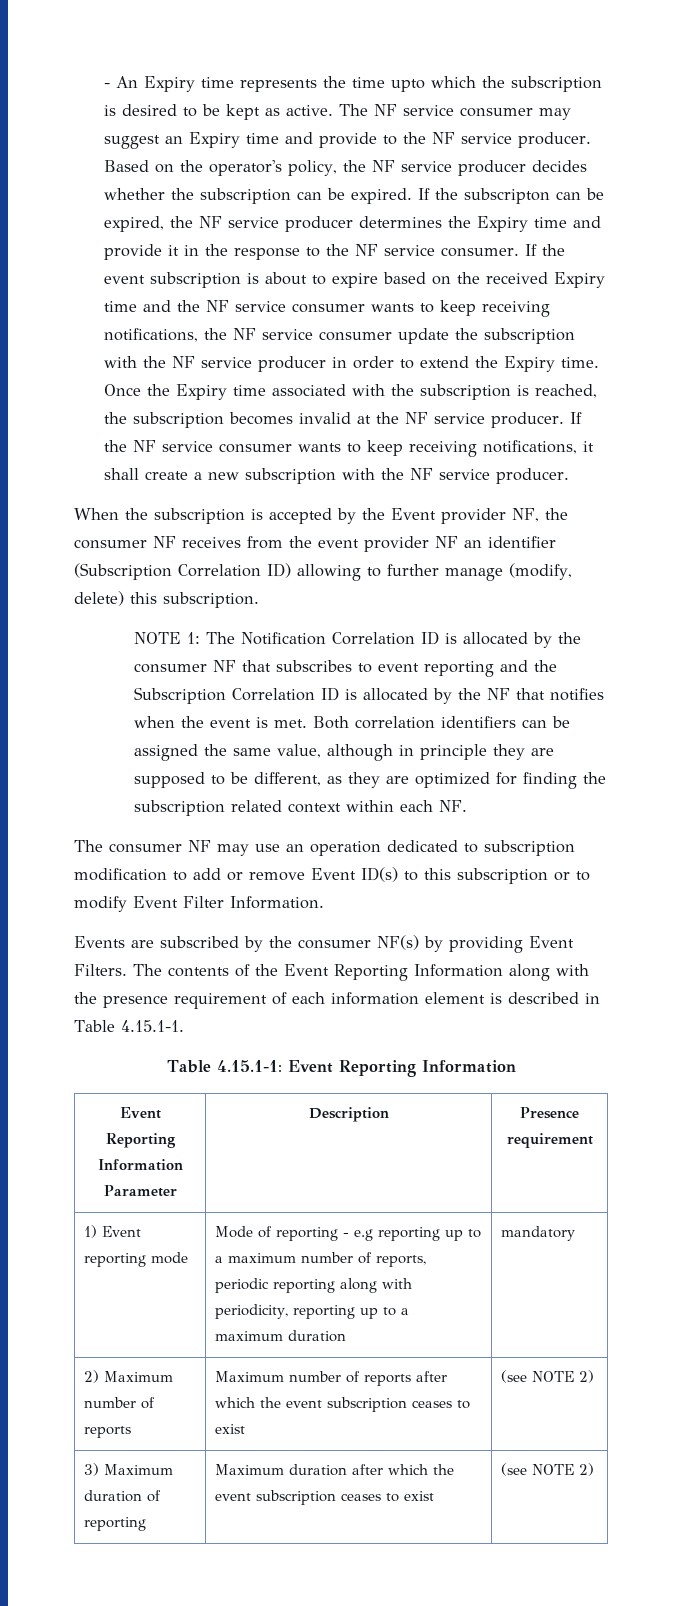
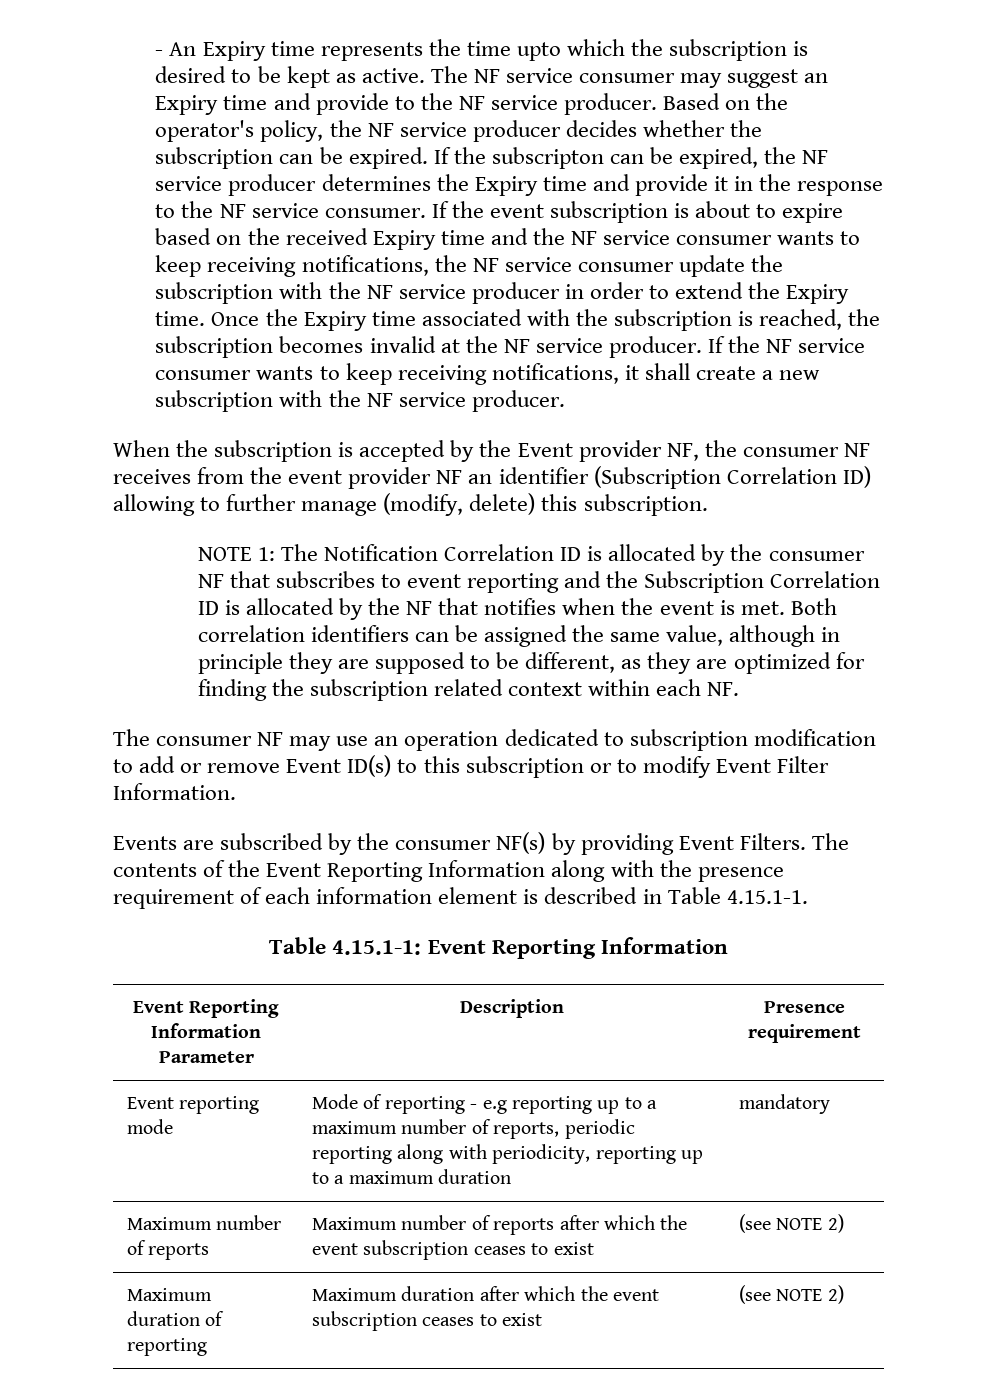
- 1) Event reporting mode | Mode of reporting - e.g reporting up to a maximum number of reports, periodic reporting along with periodicity, reporting up to a maximum duration | mandatory
+ Event reporting mode | Mode of reporting - e.g reporting up to a maximum number of reports, periodic reporting along with periodicity, reporting up to a maximum duration | mandatory
- 2) Maximum number of reports | Maximum number of reports after which the event subscription ceases to exist | (see NOTE 2)
+ Maximum number of reports | Maximum number of reports after which the event subscription ceases to exist | (see NOTE 2)
- 3) Maximum duration of reporting | Maximum duration after which the event subscription ceases to exist | (see NOTE 2)
+ Maximum duration of reporting | Maximum duration after which the event subscription ceases to exist | (see NOTE 2)

